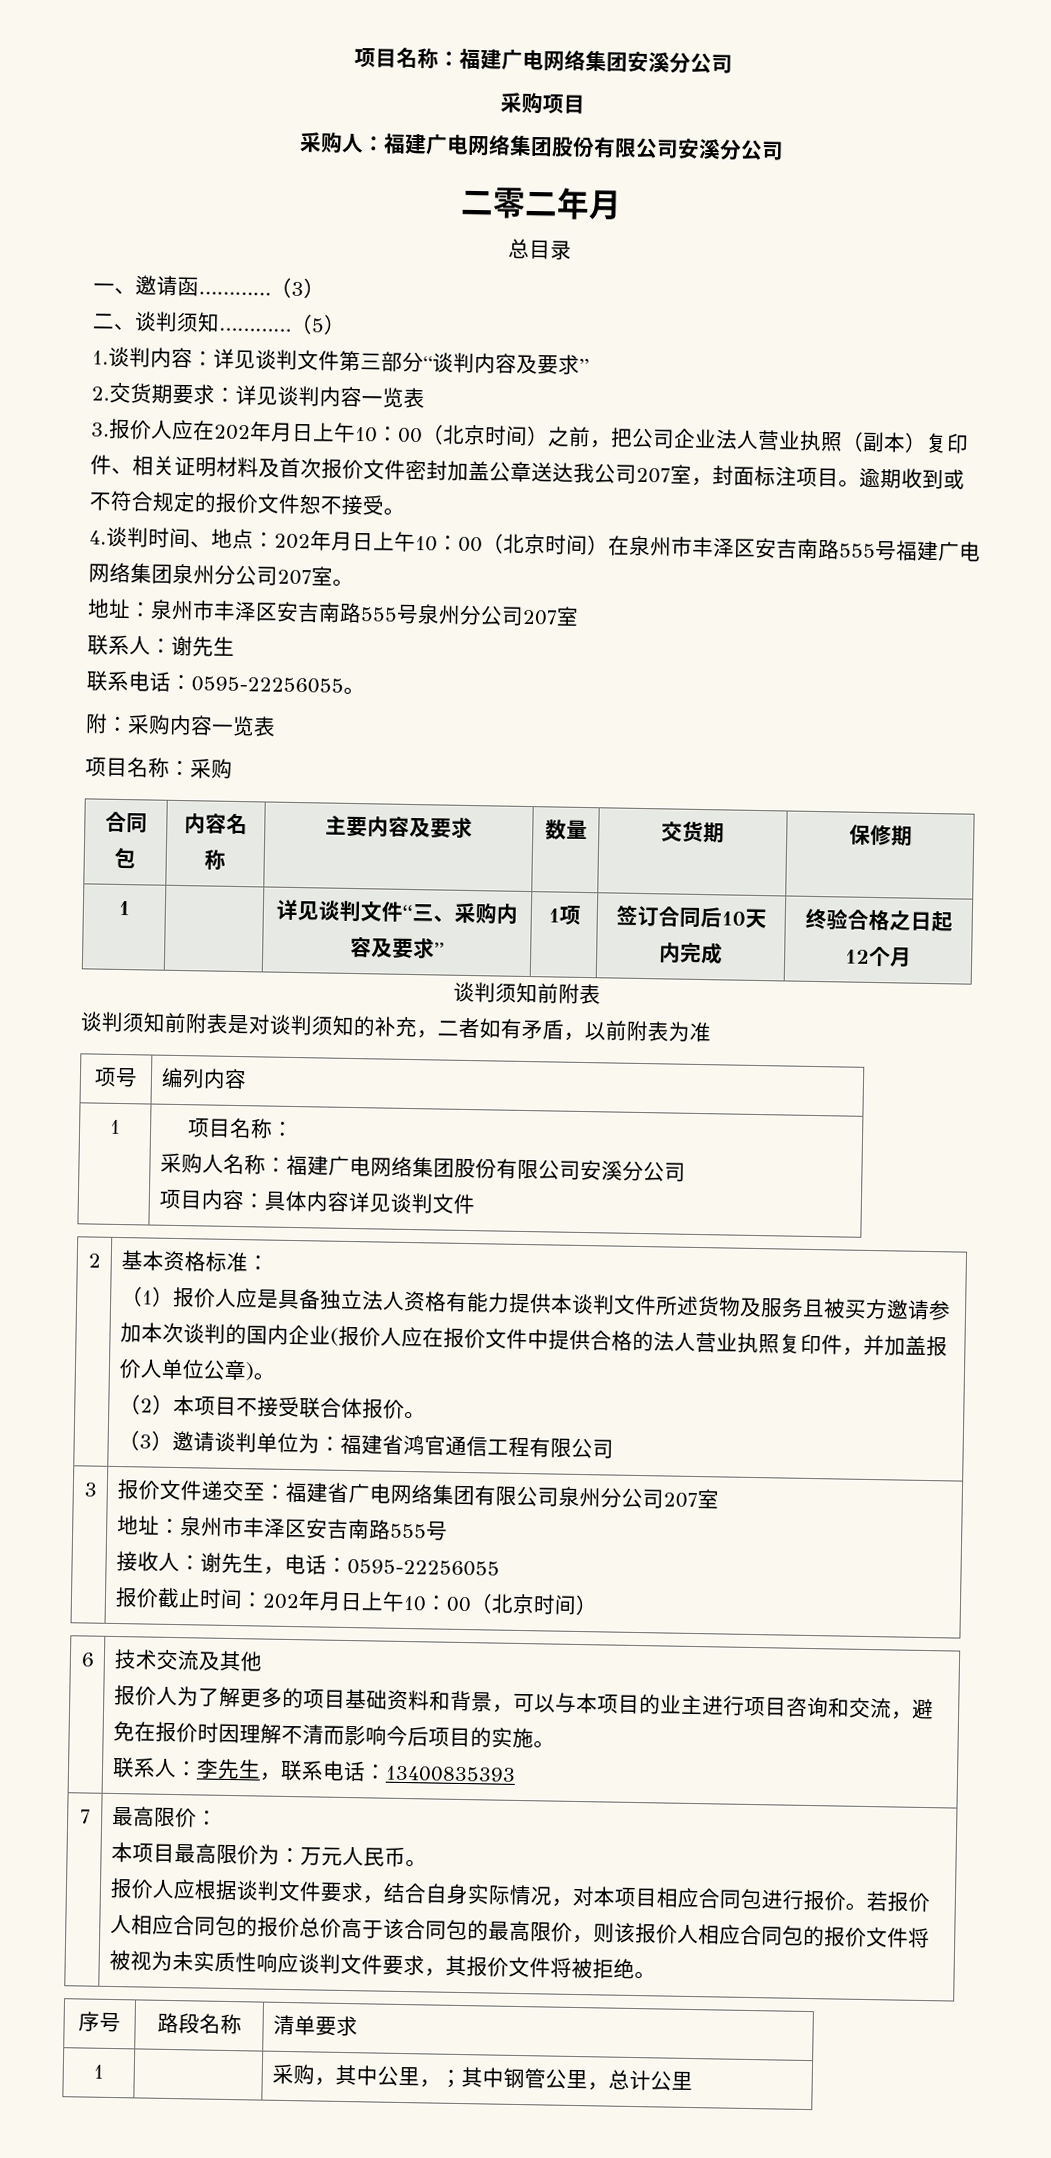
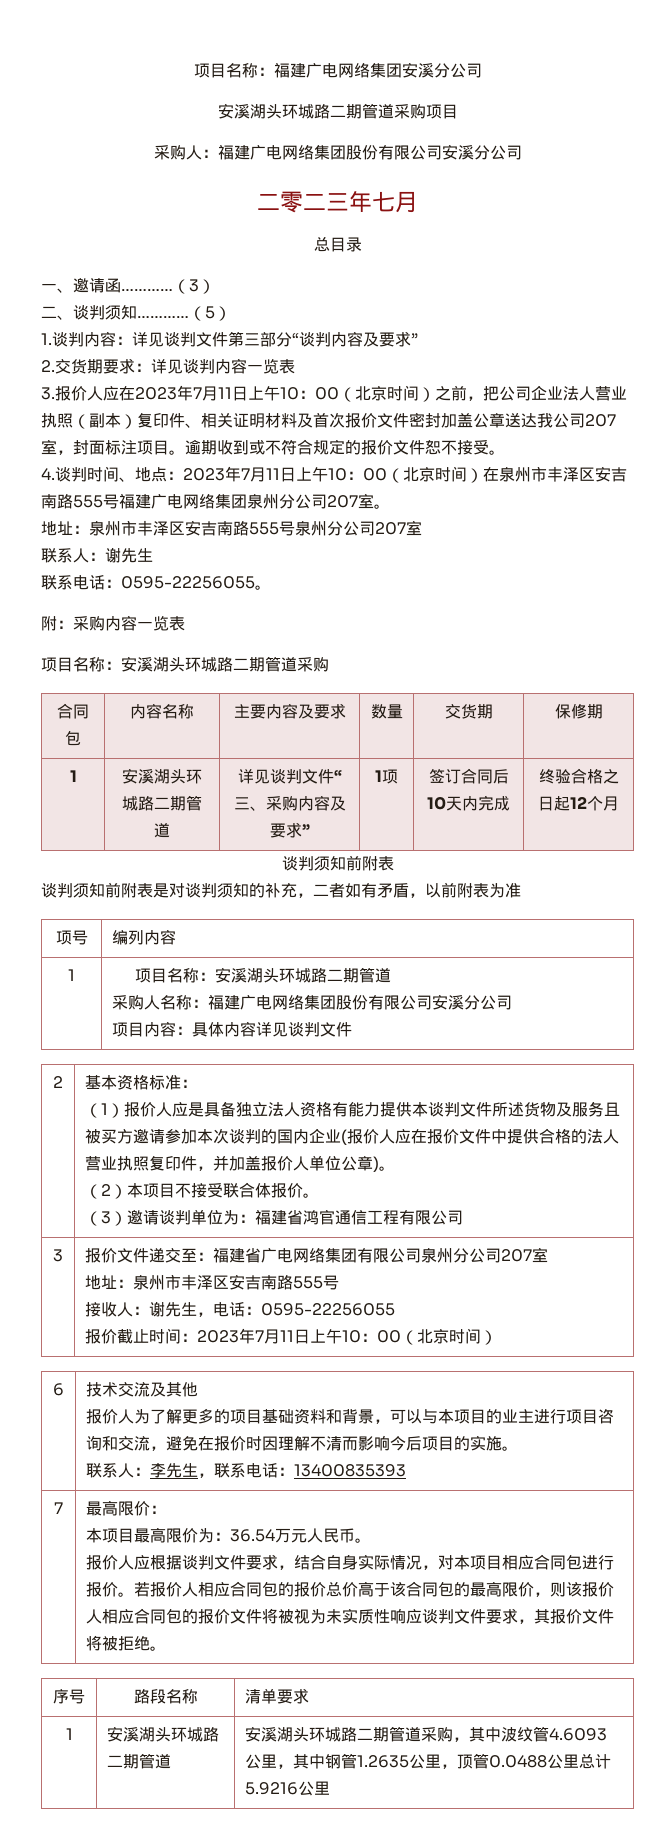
- 采购项目
+ 安溪湖头环城路二期管道采购项目
- 二零二年月
+ 二零二三年七月
- 3.报价人应在202年月日上午10：00（北京时间）之前，把公司企业法人营业执照（副本）复印件、相关证明材料及首次报价文件密封加盖公章送达我公司207室，封面标注项目。
+ 3.报价人应在2023年7月11日上午10：00（北京时间）之前，把公司企业法人营业执照（副本）复印件、相关证明材料及首次报价文件密封加盖公章送达我公司207室，封面标注项目。
- 4.谈判时间、地点：202年月日上午10：00（北京时间）在泉州市丰泽区安吉南路555号福建广电网络集团泉州分公司207室。
+ 4.谈判时间、地点：2023年7月11日上午10：00（北京时间）在泉州市丰泽区安吉南路555号福建广电网络集团泉州分公司207室。
- 项目名称：采购
+ 项目名称：安溪湖头环城路二期管道采购
- 1 | | 详见谈判文件“三、采购内容及要求” | 1项 | 签订合同后10天内完成 | 终验合格之日起12个月
+ 1 | 安溪湖头环城路二期管道 | 详见谈判文件“三、采购内容及要求” | 1项 | 签订合同后10天内完成 | 终验合格之日起12个月
- 1 | 项目名称：
+ 1 | 项目名称：安溪湖头环城路二期管道
- 报价截止时间：202年月日上午10：00（北京时间）
+ 报价截止时间：2023年7月11日上午10：00（北京时间）
- 本项目最高限价为：万元人民币。
+ 本项目最高限价为：36.54万元人民币。
- 1 | | 采购，其中公里，；其中钢管公里，总计公里
+ 1 | 安溪湖头环城路二期管道 | 安溪湖头环城路二期管道采购，其中波纹管4.6093公里，其中钢管1.2635公里，顶管0.0488公里总计5.9216公里

